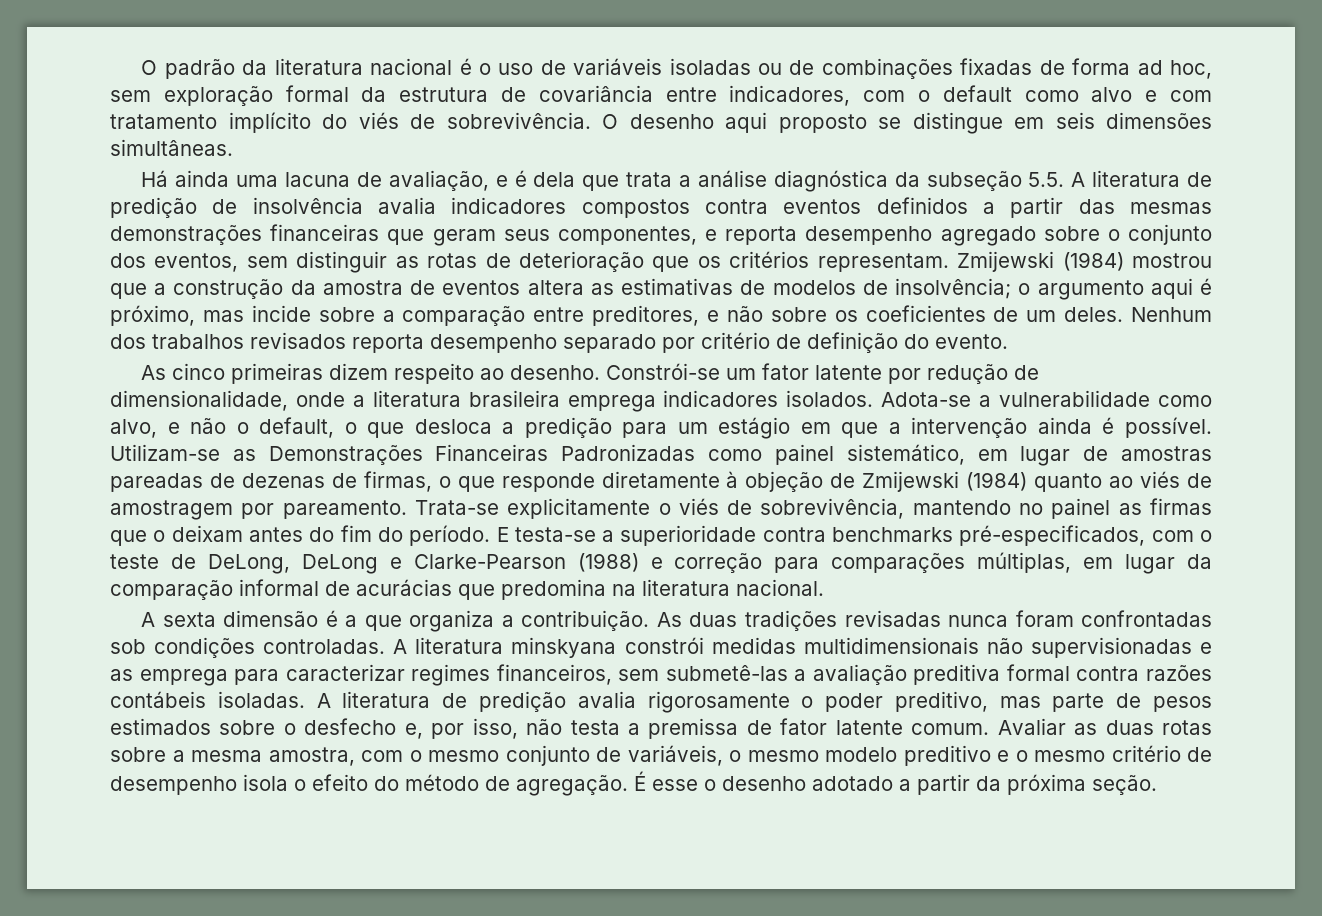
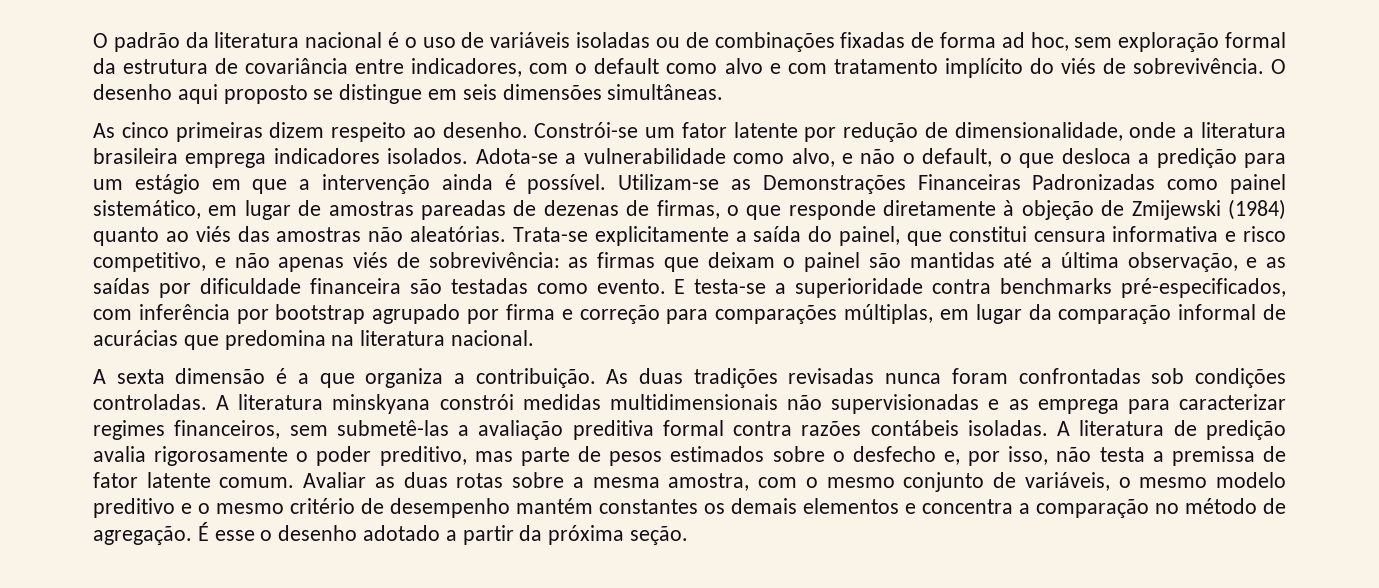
- Há ainda uma lacuna de avaliação, e é dela que trata a análise diagnóstica da subseção 5.5. A literatura de predição de insolvência avalia indicadores compostos contra eventos definidos a partir das mesmas demonstrações financeiras que geram seus componentes, e reporta desempenho agregado sobre o conjunto dos eventos, sem distinguir as rotas de deterioração que os critérios representam. Zmijewski (1984) mostrou que a construção da amostra de eventos altera as estimativas de modelos de insolvência; o argumento aqui é próximo, mas incide sobre a comparação entre preditores, e não sobre os coeficientes de um deles. Nenhum dos trabalhos revisados reporta desempenho separado por critério de definição do evento.
- Utilizam-se as Demonstrações Financeiras Padronizadas como painel sistemático, em lugar de amostras pareadas de dezenas de firmas, o que responde diretamente à objeção de Zmijewski (1984) quanto ao viés de amostragem por pareamento. Trata-se explicitamente o viés de sobrevivência, mantendo no painel as firmas que o deixam antes do fim do período.
+ Utilizam-se as Demonstrações Financeiras Padronizadas como painel sistemático, em lugar de amostras pareadas de dezenas de firmas, o que responde diretamente à objeção de Zmijewski (1984) quanto ao viés das amostras não aleatórias. Trata-se explicitamente a saída do painel, que constitui censura informativa e risco competitivo, e não apenas viés de sobrevivência: as firmas que deixam o painel são mantidas até a última observação, e as saídas por dificuldade financeira são testadas como evento.
- E testa-se a superioridade contra benchmarks pré-especificados, com o teste de DeLong, DeLong e Clarke-Pearson (1988) e correção para comparações múltiplas, em lugar da comparação informal de acurácias que predomina na literatura nacional.
+ E testa-se a superioridade contra benchmarks pré-especificados, com inferência por bootstrap agrupado por firma e correção para comparações múltiplas, em lugar da comparação informal de acurácias que predomina na literatura nacional.
- Avaliar as duas rotas sobre a mesma amostra, com o mesmo conjunto de variáveis, o mesmo modelo preditivo e o mesmo critério de desempenho isola o efeito do método de agregação.
+ Avaliar as duas rotas sobre a mesma amostra, com o mesmo conjunto de variáveis, o mesmo modelo preditivo e o mesmo critério de desempenho mantém constantes os demais elementos e concentra a comparação no método de agregação.

